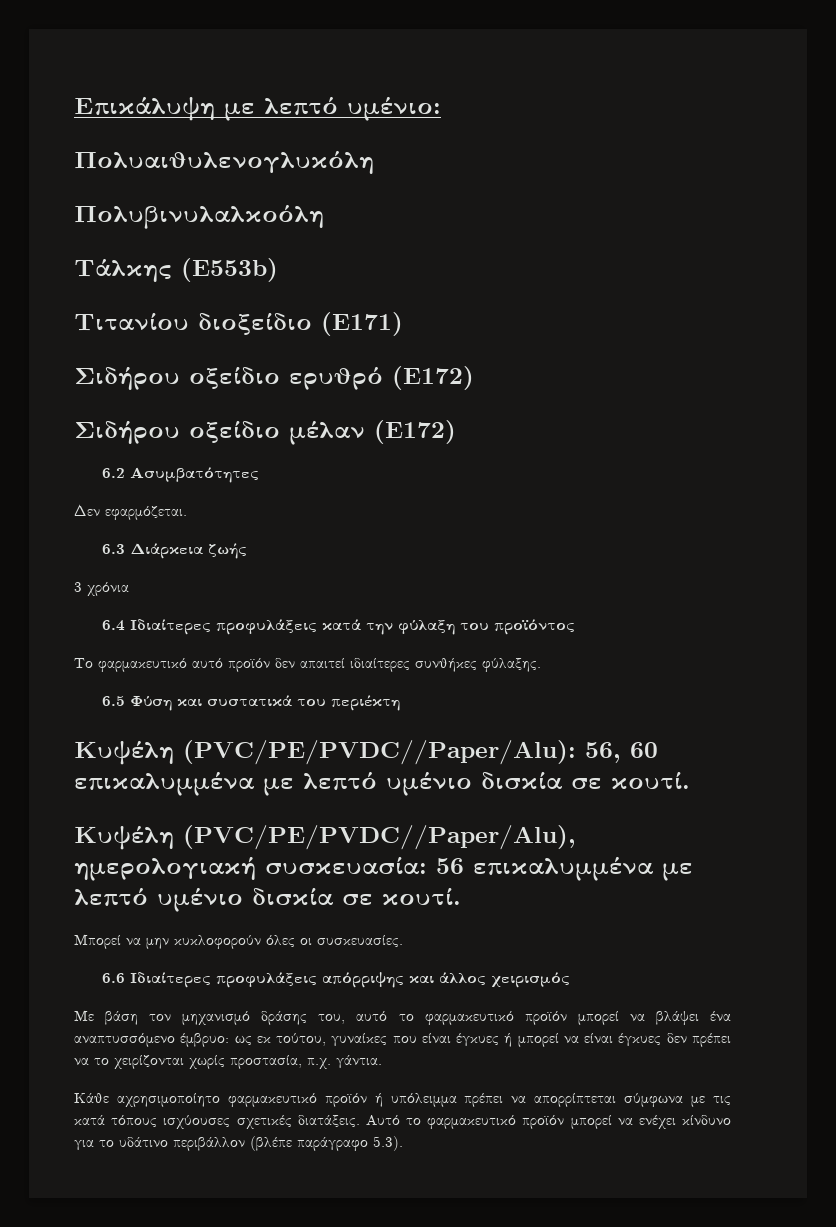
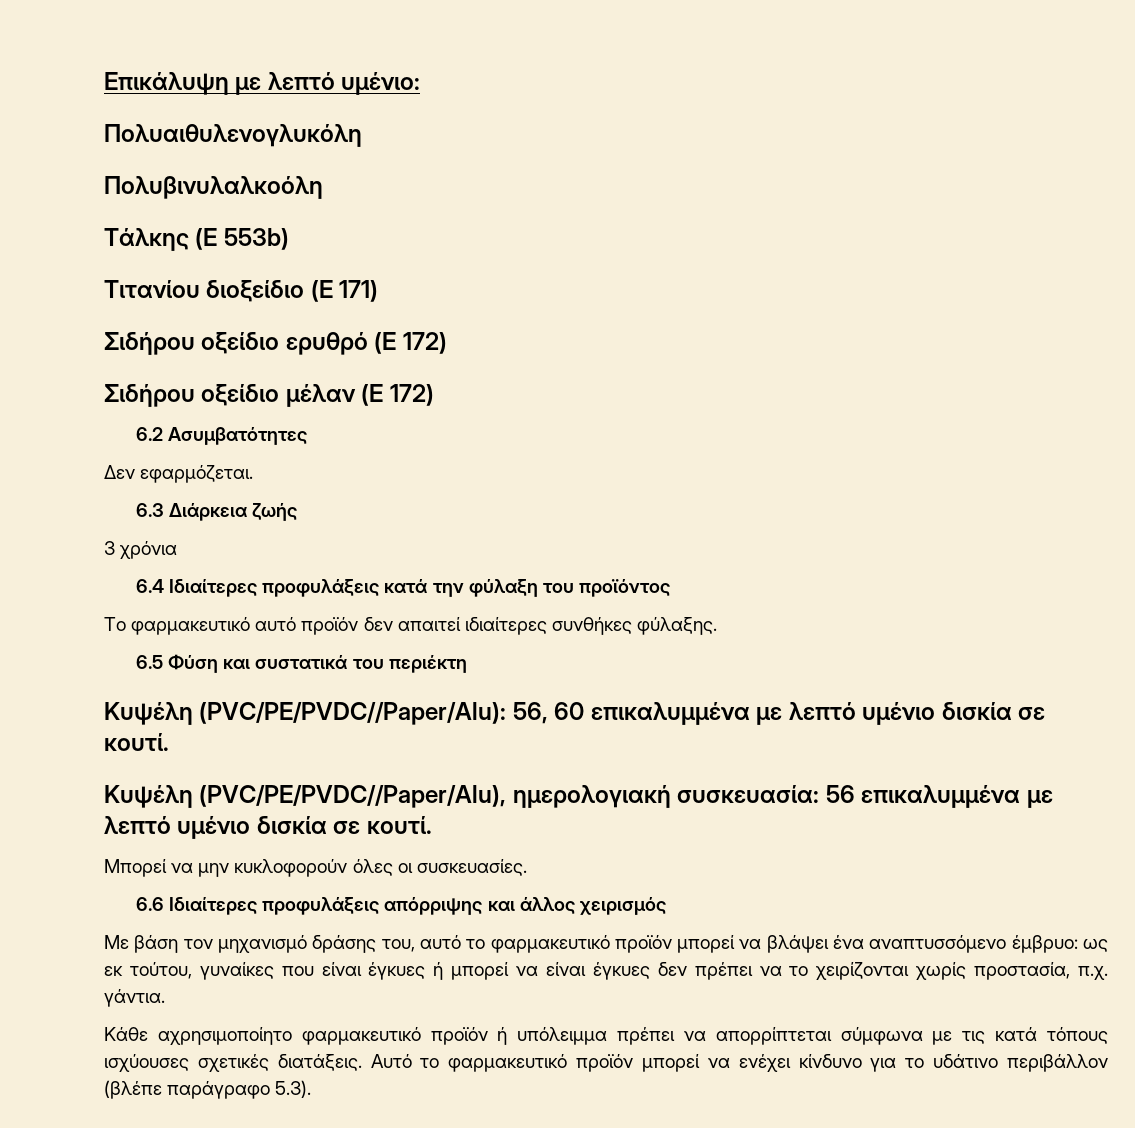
- Τάλκης (E553b)
+ Τάλκης (E 553b)
- Τιτανίου διοξείδιο (E171)
+ Τιτανίου διοξείδιο (E 171)
- Σιδήρου οξείδιο ερυθρό (E172)
+ Σιδήρου οξείδιο ερυθρό (E 172)
- Σιδήρου οξείδιο μέλαν (E172)
+ Σιδήρου οξείδιο μέλαν (E 172)

